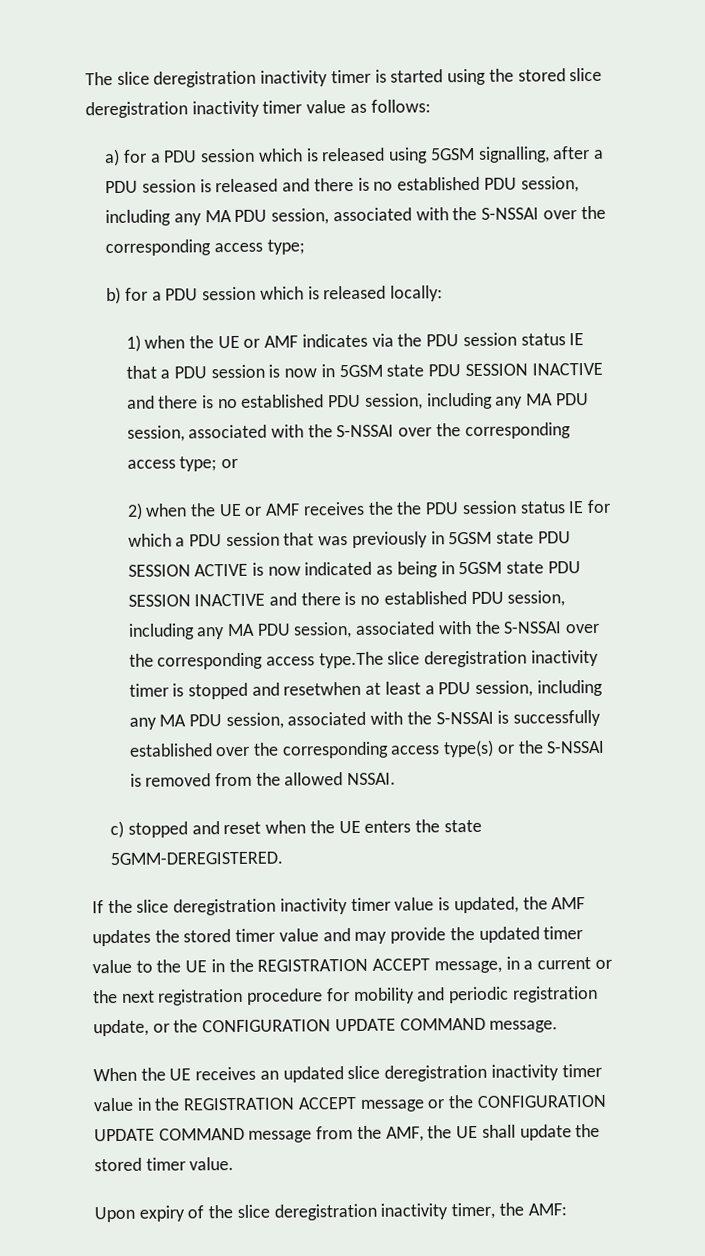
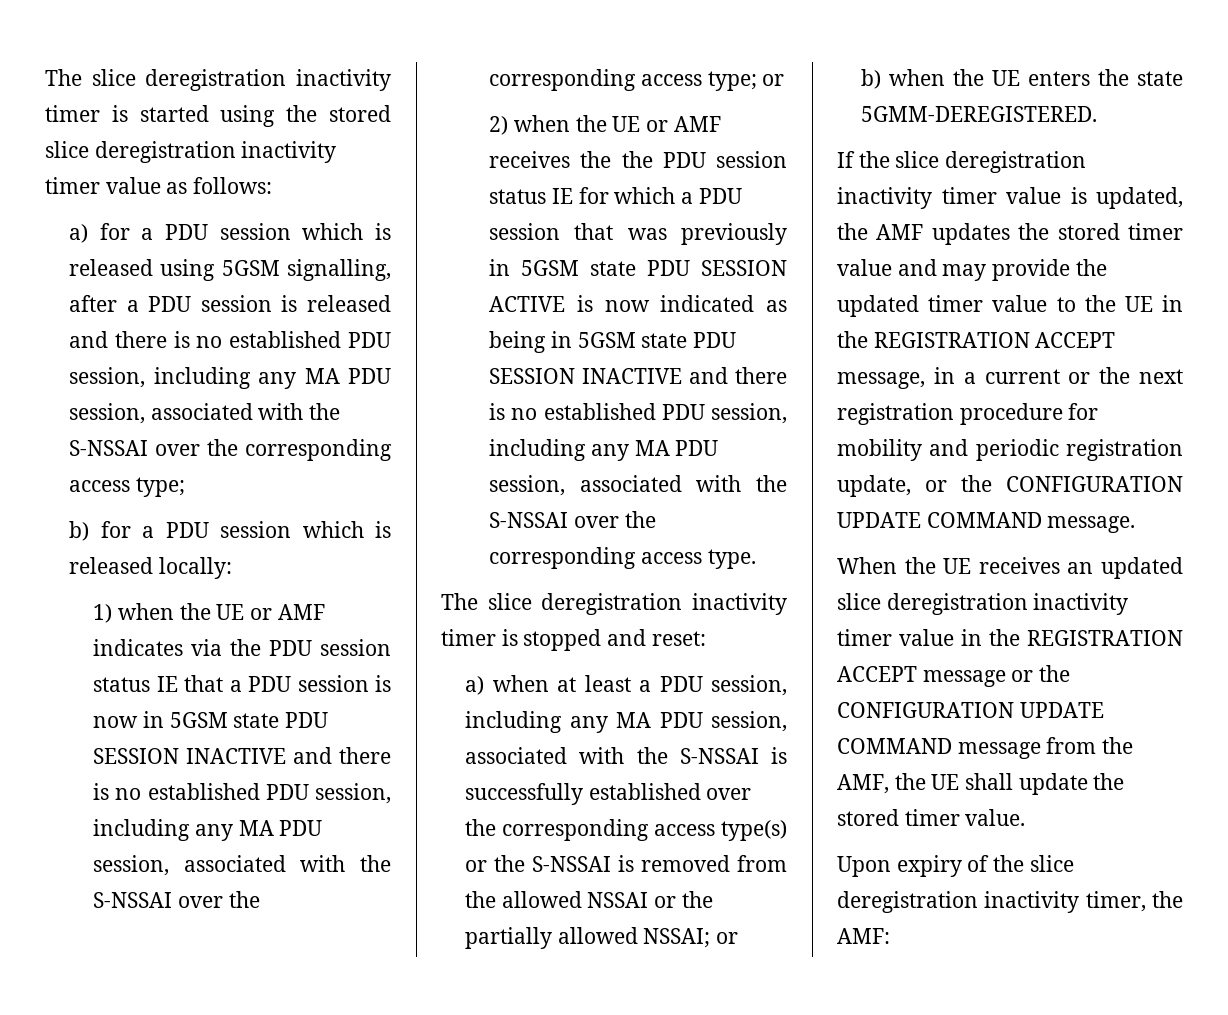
- 2) when the UE or AMF receives the the PDU session status IE for which a PDU session that was previously in 5GSM state PDU SESSION ACTIVE is now indicated as being in 5GSM state PDU SESSION INACTIVE and there is no established PDU session, including any MA PDU session, associated with the S-NSSAI over the corresponding access type.The slice deregistration inactivity timer is stopped and resetwhen at least a PDU session, including any MA PDU session, associated with the S-NSSAI is successfully established over the corresponding access type(s) or the S-NSSAI is removed from the allowed NSSAI.
- c) stopped and reset when the UE enters the state 5GMM-DEREGISTERED.
+ 2) when the UE or AMF receives the the PDU session status IE for which a PDU session that was previously in 5GSM state PDU SESSION ACTIVE is now indicated as being in 5GSM state PDU SESSION INACTIVE and there is no established PDU session, including any MA PDU session, associated with the S-NSSAI over the corresponding access type.
+ The slice deregistration inactivity timer is stopped and reset:
+ a) when at least a PDU session, including any MA PDU session, associated with the S-NSSAI is successfully established over the corresponding access type(s) or the S-NSSAI is removed from the allowed NSSAI or the partially allowed NSSAI; or
+ b) when the UE enters the state 5GMM-DEREGISTERED.

